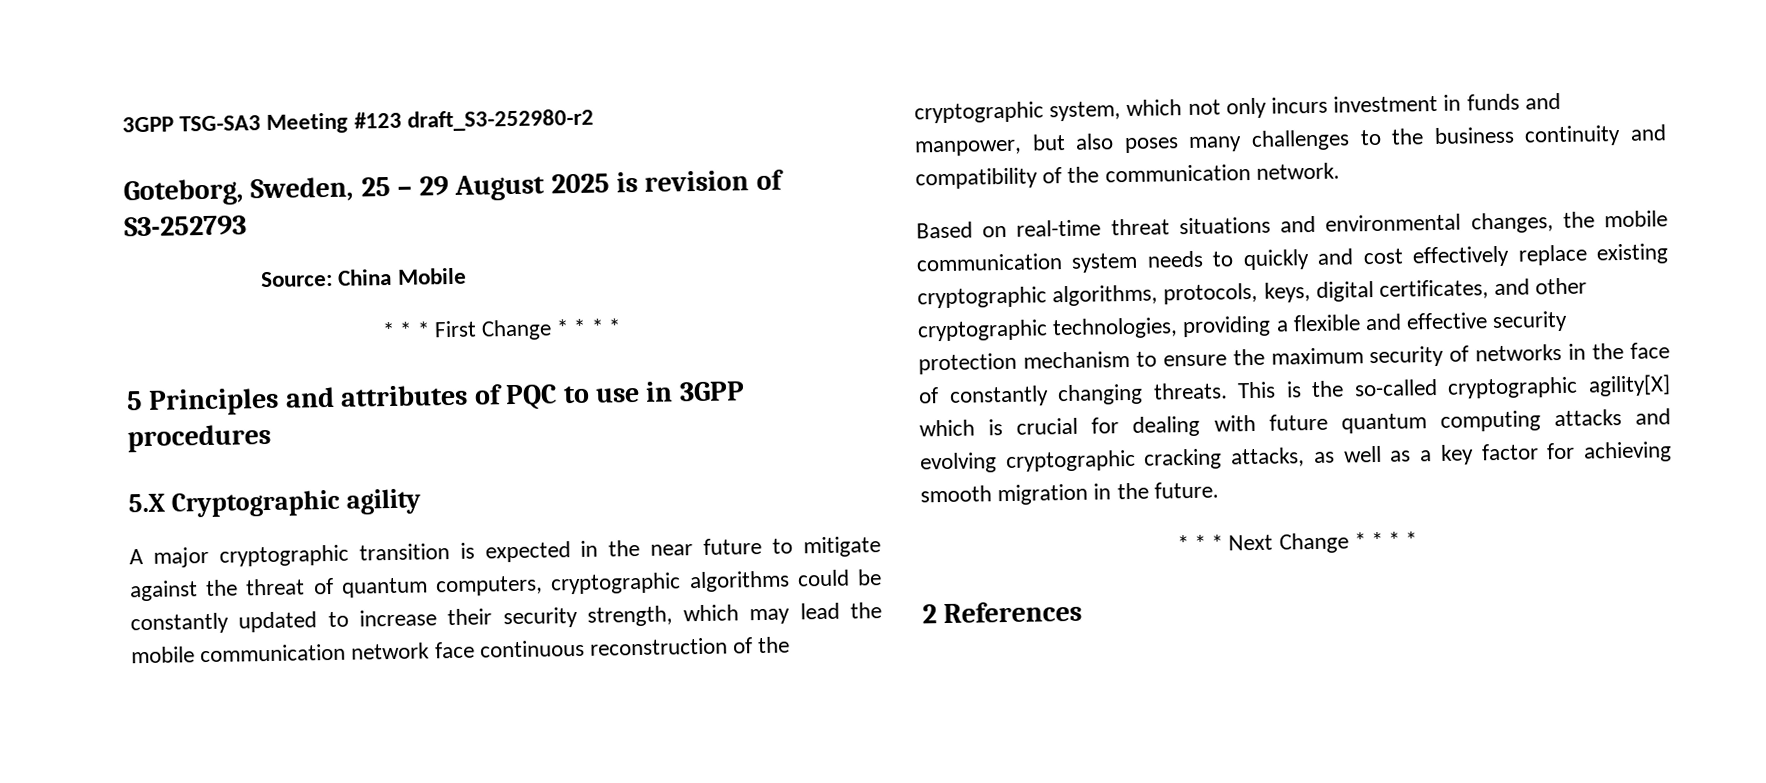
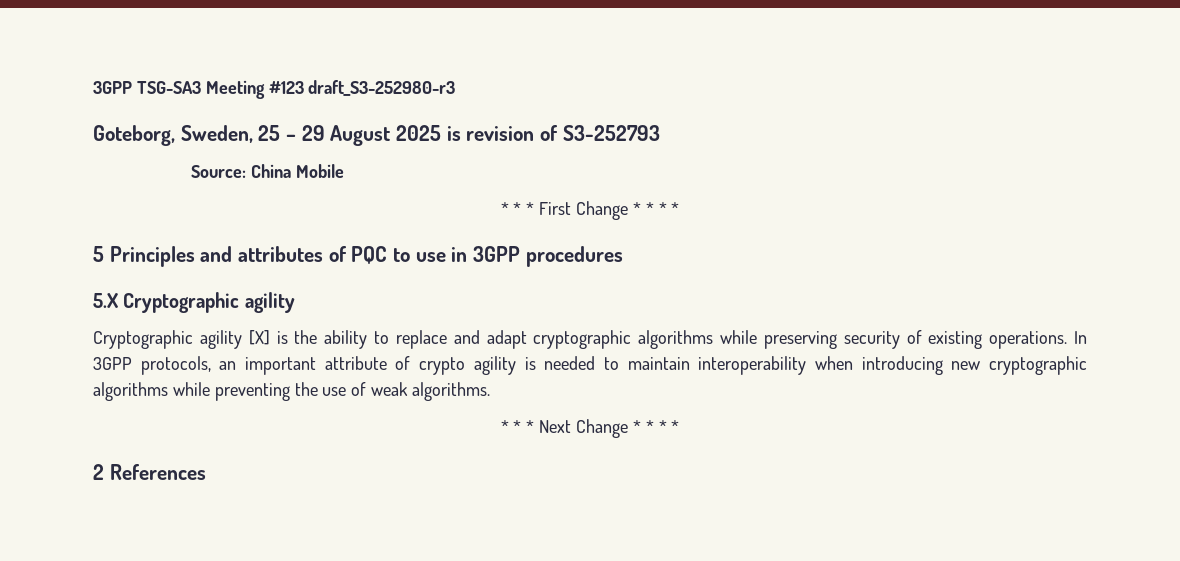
- 3GPP TSG-SA3 Meeting #123 draft_S3-252980-r2
+ 3GPP TSG-SA3 Meeting #123 draft_S3-252980-r3
- A major cryptographic transition is expected in the near future to mitigate against the threat of quantum computers, cryptographic algorithms could be constantly updated to increase their security strength, which may lead the mobile communication network face continuous reconstruction of the cryptographic system, which not only incurs investment in funds and manpower, but also poses many challenges to the business continuity and compatibility of the communication network.
- Based on real-time threat situations and environmental changes, the mobile communication system needs to quickly and cost effectively replace existing cryptographic algorithms, protocols, keys, digital certificates, and other cryptographic technologies, providing a flexible and effective security protection mechanism to ensure the maximum security of networks in the face of constantly changing threats. This is the so-called cryptographic agility[X] which is crucial for dealing with future quantum computing attacks and evolving cryptographic cracking attacks, as well as a key factor for achieving smooth migration in the future.
+ Cryptographic agility [X] is the ability to replace and adapt cryptographic algorithms while preserving security of existing operations. In 3GPP protocols, an important attribute of crypto agility is needed to maintain interoperability when introducing new cryptographic algorithms while preventing the use of weak algorithms.

